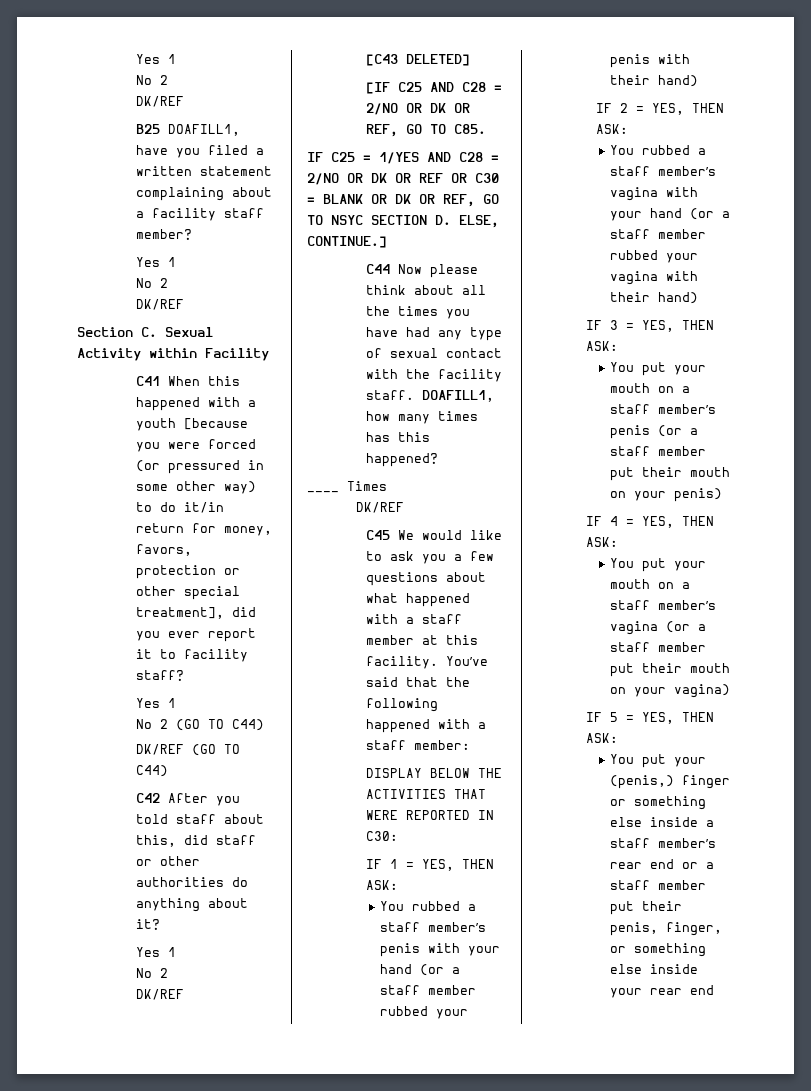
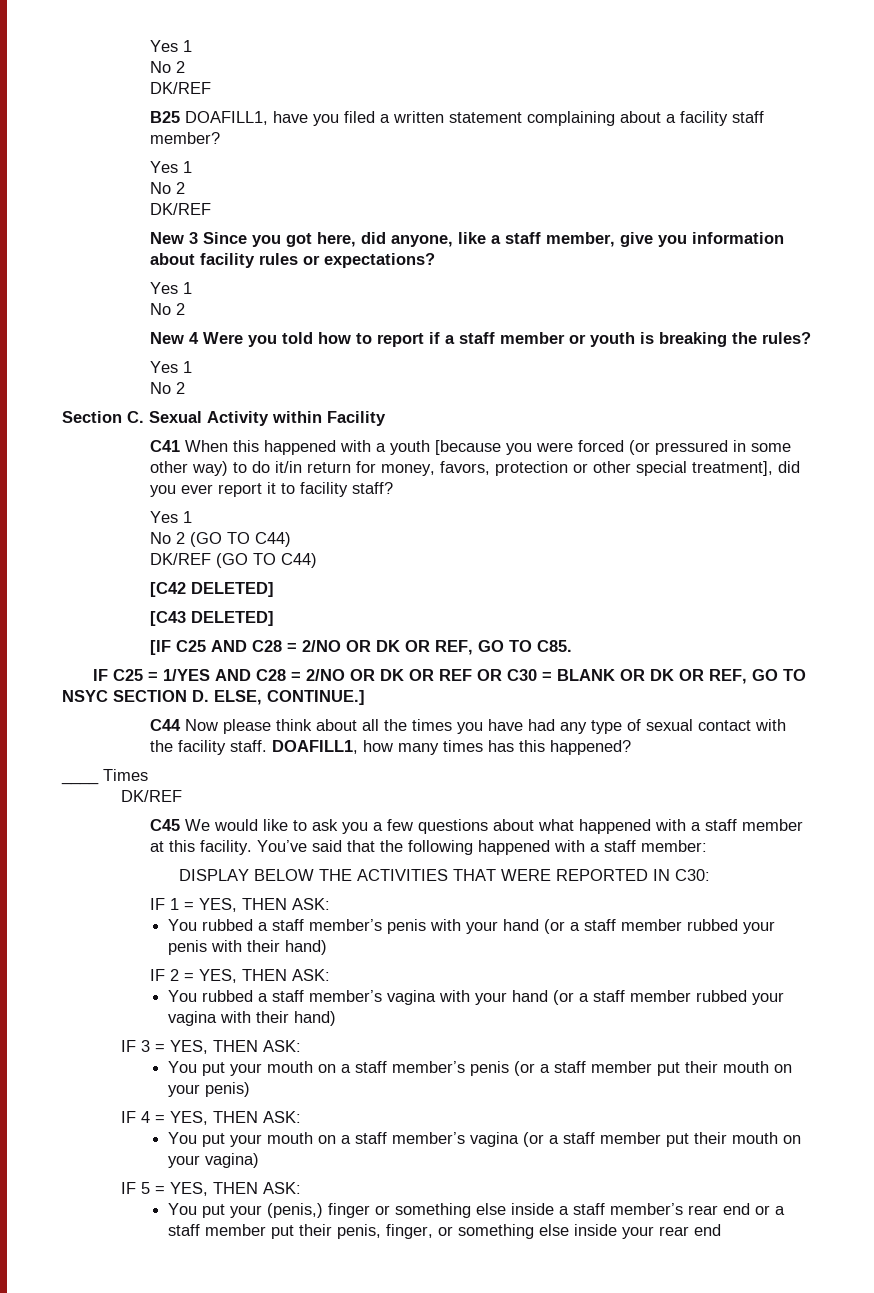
+ New 3 Since you got here, did anyone, like a staff member, give you information about facility rules or expectations?
+ Yes 1
+ No 2
+ New 4 Were you told how to report if a staff member or youth is breaking the rules?
+ Yes 1
+ No 2
- C42 After you told staff about this, did staff or other authorities do anything about it?
- Yes 1
- No 2
- DK/REF
+ [C42 DELETED]

